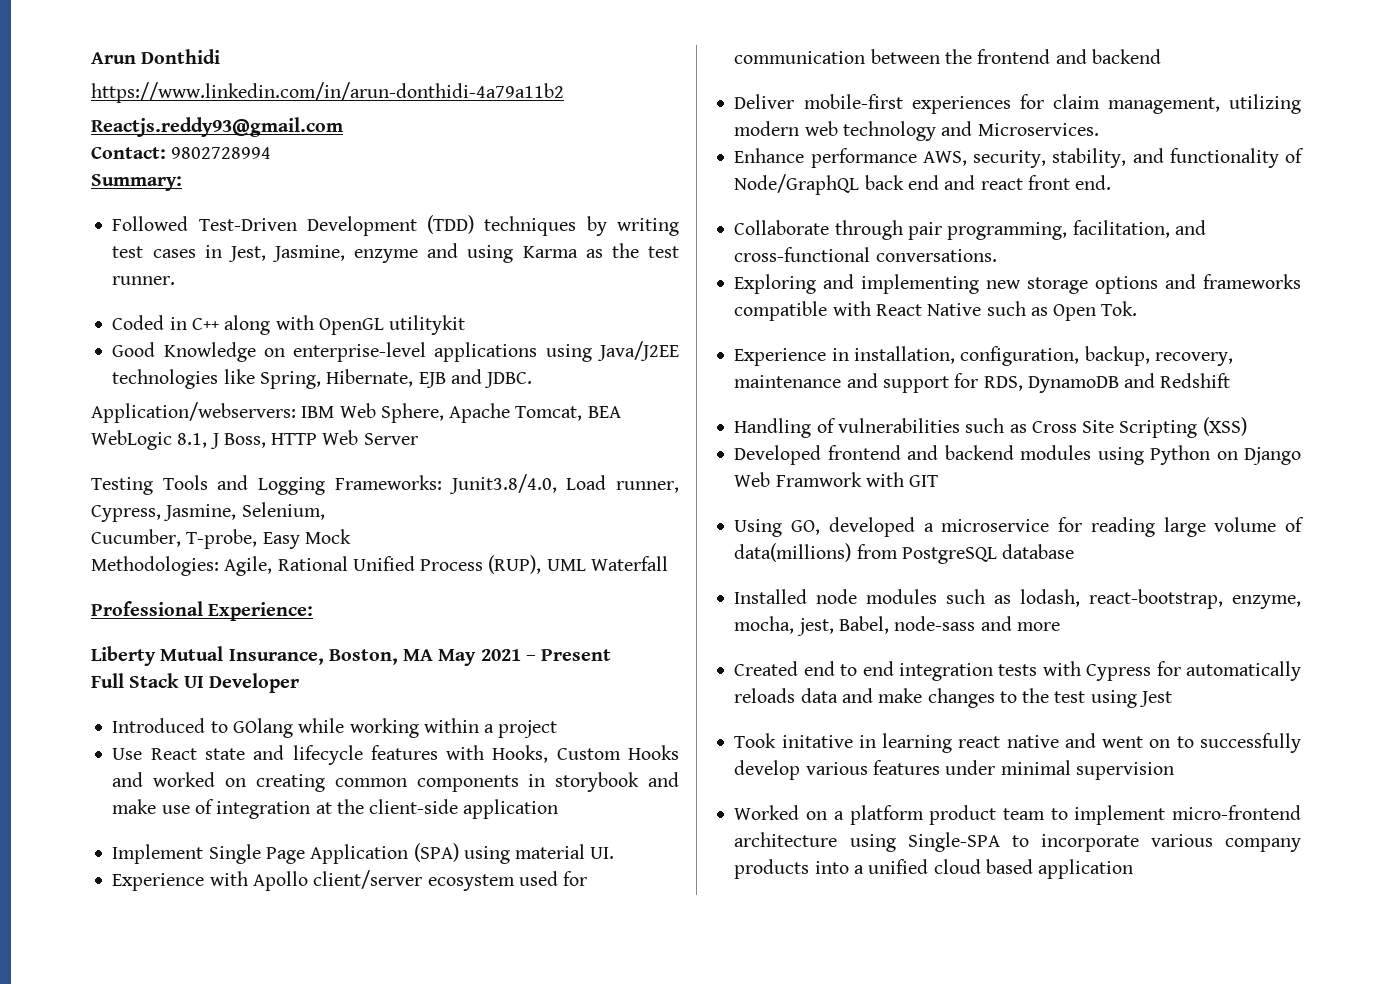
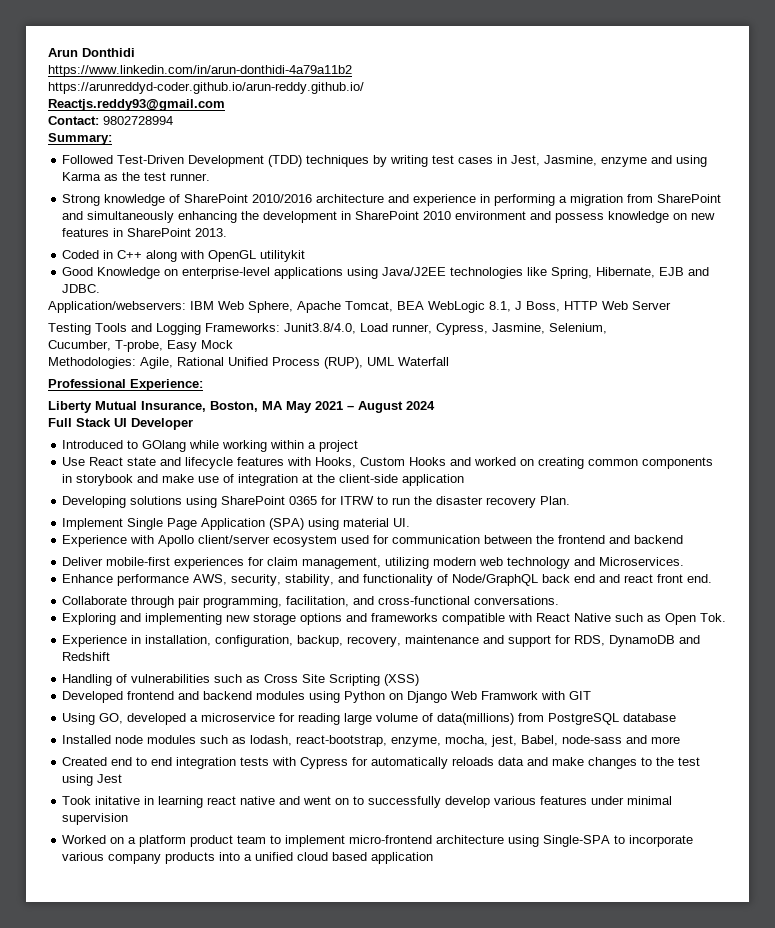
+ https://arunreddyd-coder.github.io/arun-reddy.github.io/
+ Strong knowledge of SharePoint 2010/2016 architecture and experience in performing a migration from SharePoint and simultaneously enhancing the development in SharePoint 2010 environment and possess knowledge on new features in SharePoint 2013.
- Liberty Mutual Insurance, Boston, MA May 2021 – Present
+ Liberty Mutual Insurance, Boston, MA May 2021 – August 2024
+ Developing solutions using SharePoint 0365 for ITRW to run the disaster recovery Plan.

